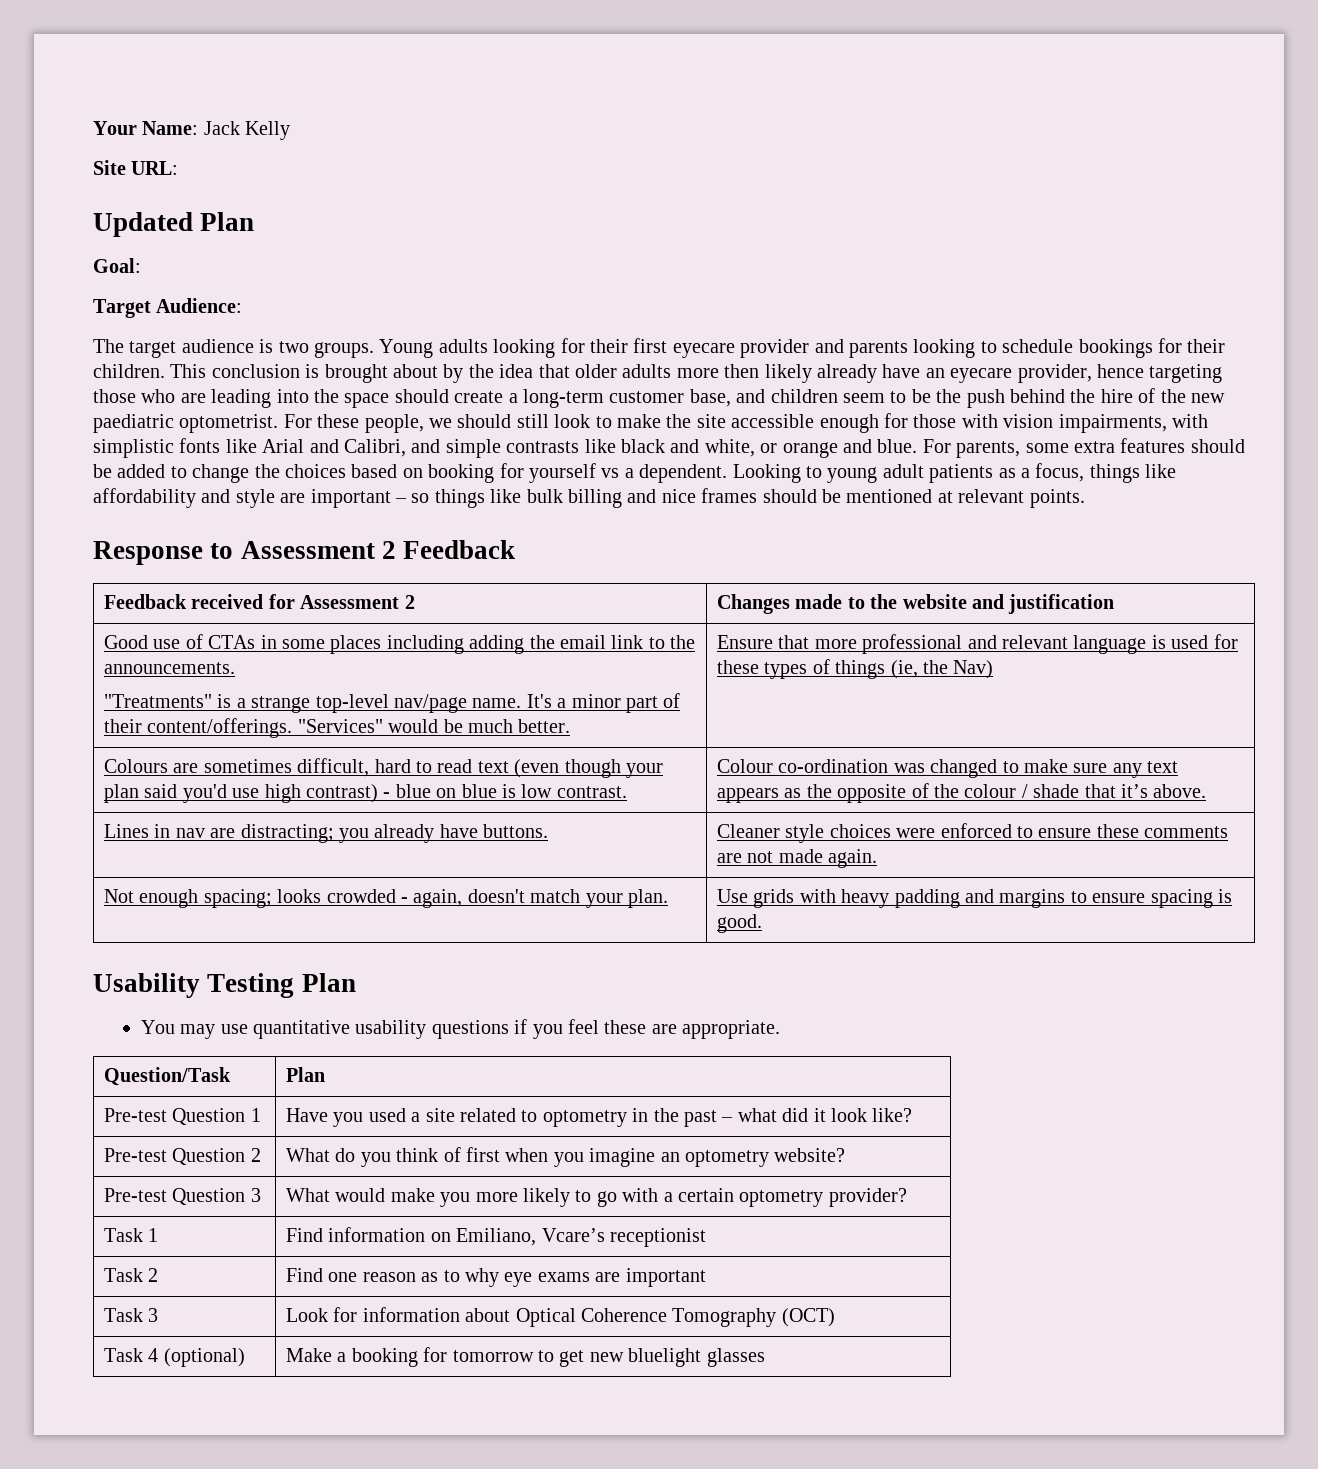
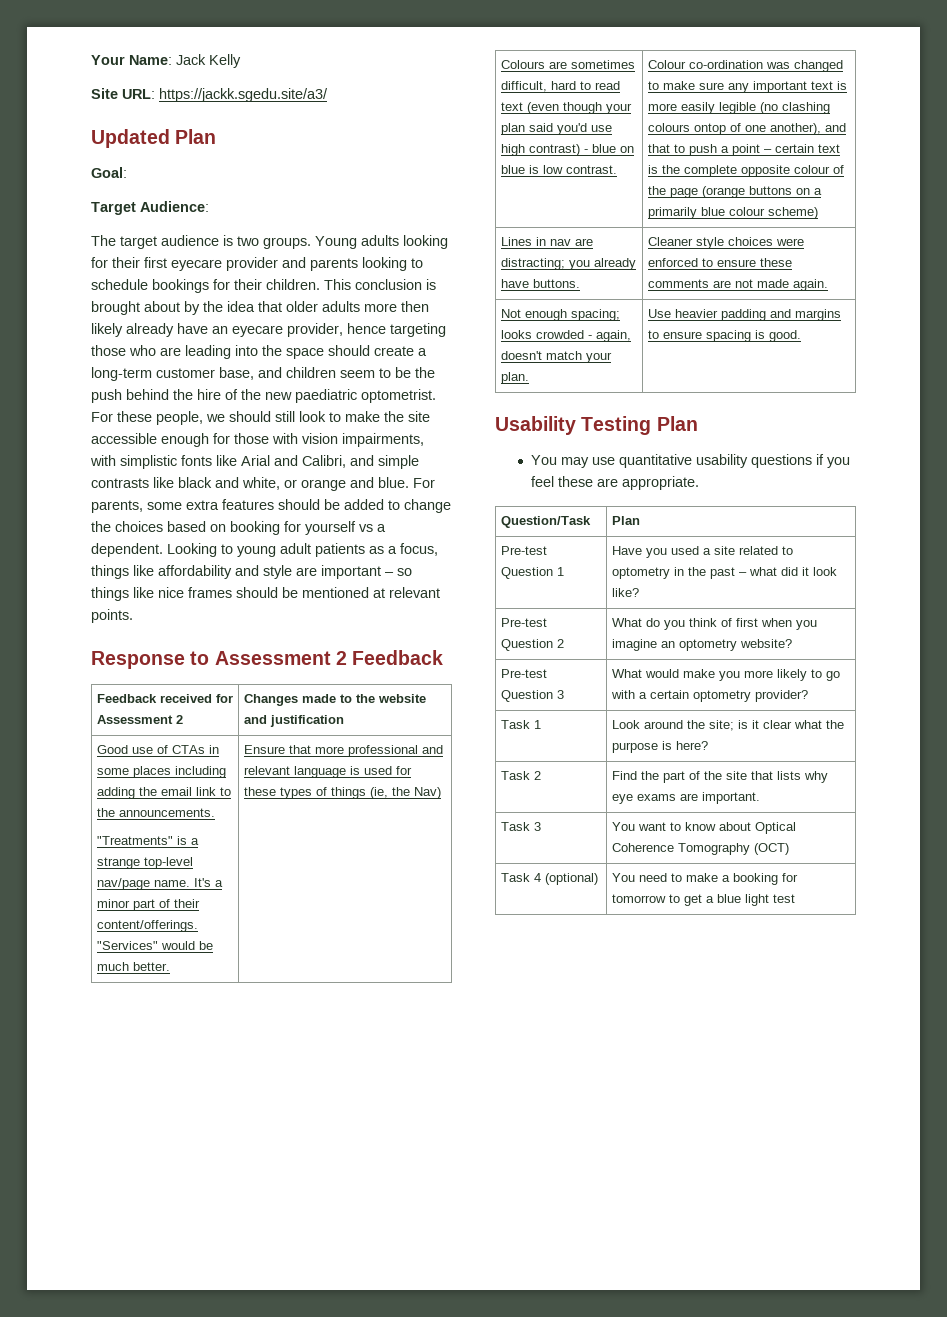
- Site URL:
+ Site URL: https://jackk.sgedu.site/a3/
- Looking to young adult patients as a focus, things like affordability and style are important – so things like bulk billing and nice frames should be mentioned at relevant points.
+ Looking to young adult patients as a focus, things like affordability and style are important – so things like nice frames should be mentioned at relevant points.
- Colour co-ordination was changed to make sure any text appears as the opposite of the colour / shade that it’s above.
+ Colour co-ordination was changed to make sure any important text is more easily legible (no clashing colours ontop of one another), and that to push a point – certain text is the complete opposite colour of the page (orange buttons on a primarily blue colour scheme)
- Not enough spacing; looks crowded - again, doesn't match your plan. | Use grids with heavy padding and margins to ensure spacing is good.
+ Not enough spacing; looks crowded - again, doesn't match your plan. | Use heavier padding and margins to ensure spacing is good.
- Task 1 | Find information on Emiliano, Vcare’s receptionist
- Task 2 | Find one reason as to why eye exams are important
+ Task 1 | Look around the site; is it clear what the purpose is here?
+ Task 2 | Find the part of the site that lists why eye exams are important.
- Task 3 | Look for information about Optical Coherence Tomography (OCT)
+ Task 3 | You want to know about Optical Coherence Tomography (OCT)
- Task 4 (optional) | Make a booking for tomorrow to get new bluelight glasses
+ Task 4 (optional) | You need to make a booking for tomorrow to get a blue light test

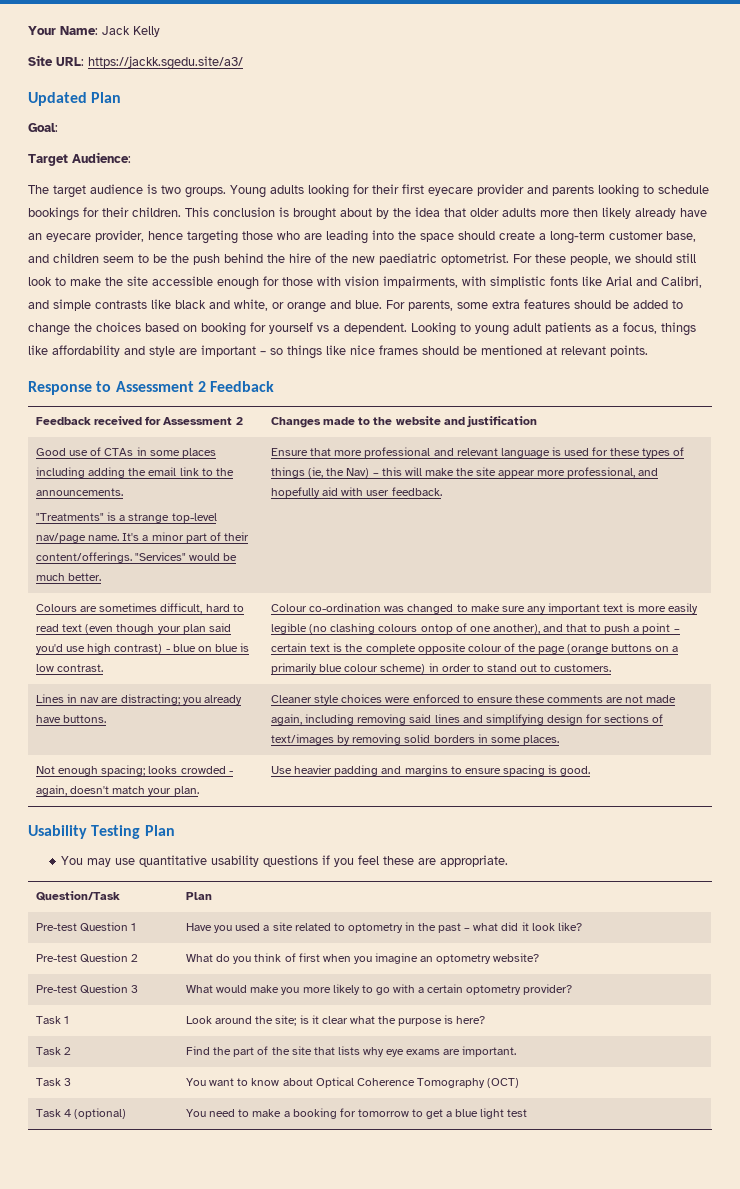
- Ensure that more professional and relevant language is used for these types of things (ie, the Nav)
+ Ensure that more professional and relevant language is used for these types of things (ie, the Nav) – this will make the site appear more professional, and hopefully aid with user feedback.
- Colour co-ordination was changed to make sure any important text is more easily legible (no clashing colours ontop of one another), and that to push a point – certain text is the complete opposite colour of the page (orange buttons on a primarily blue colour scheme)
+ Colour co-ordination was changed to make sure any important text is more easily legible (no clashing colours ontop of one another), and that to push a point – certain text is the complete opposite colour of the page (orange buttons on a primarily blue colour scheme) in order to stand out to customers.
- Lines in nav are distracting; you already have buttons. | Cleaner style choices were enforced to ensure these comments are not made again.
+ Lines in nav are distracting; you already have buttons. | Cleaner style choices were enforced to ensure these comments are not made again, including removing said lines and simplifying design for sections of text/images by removing solid borders in some places.

